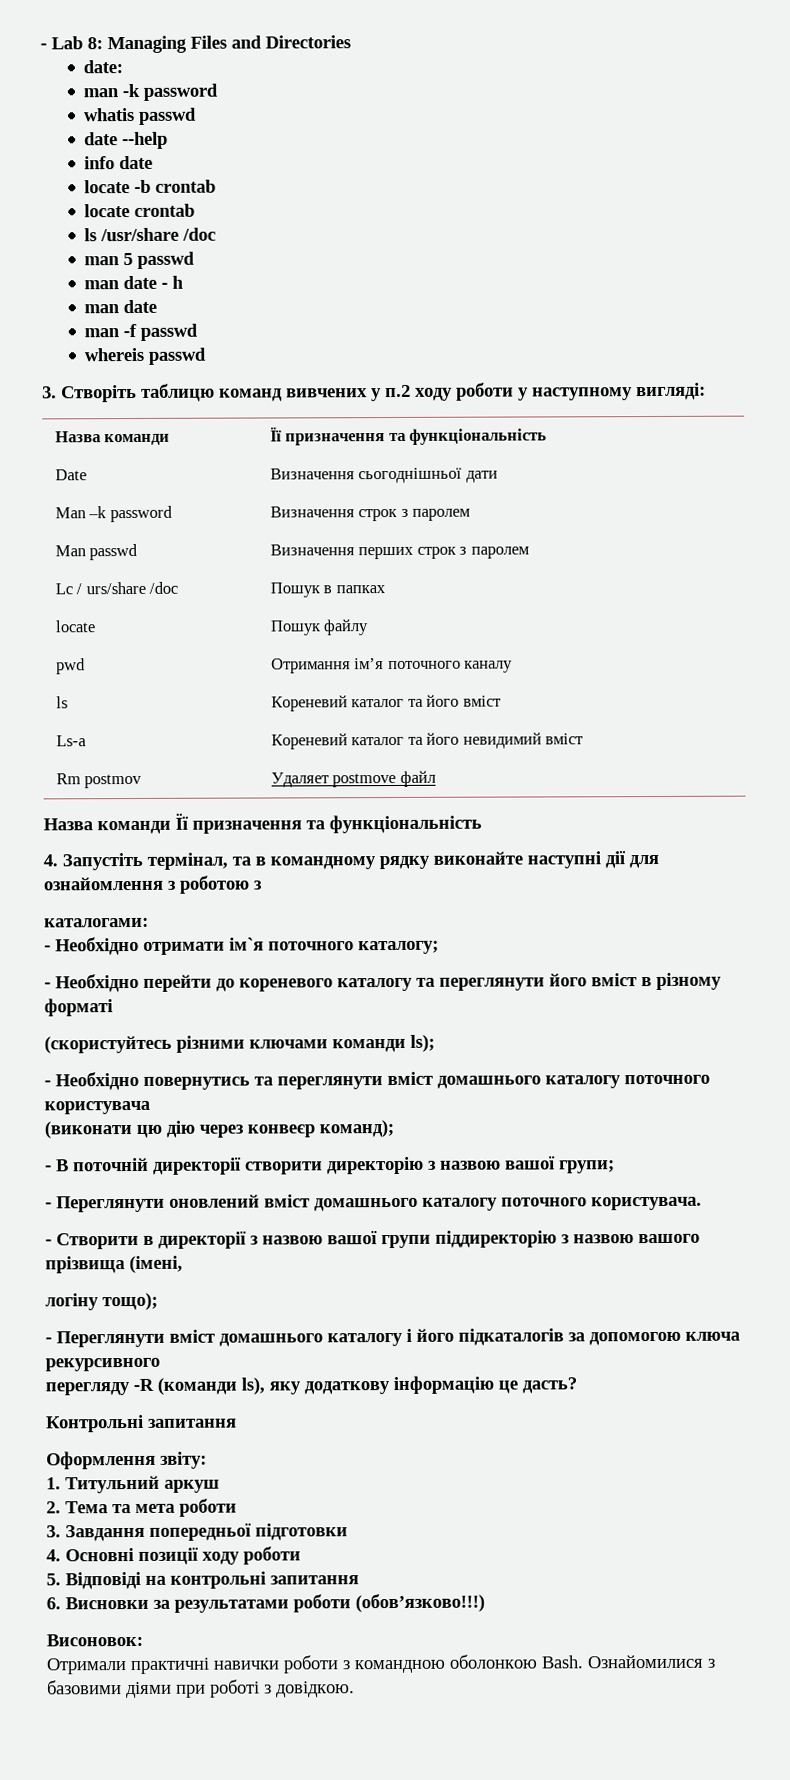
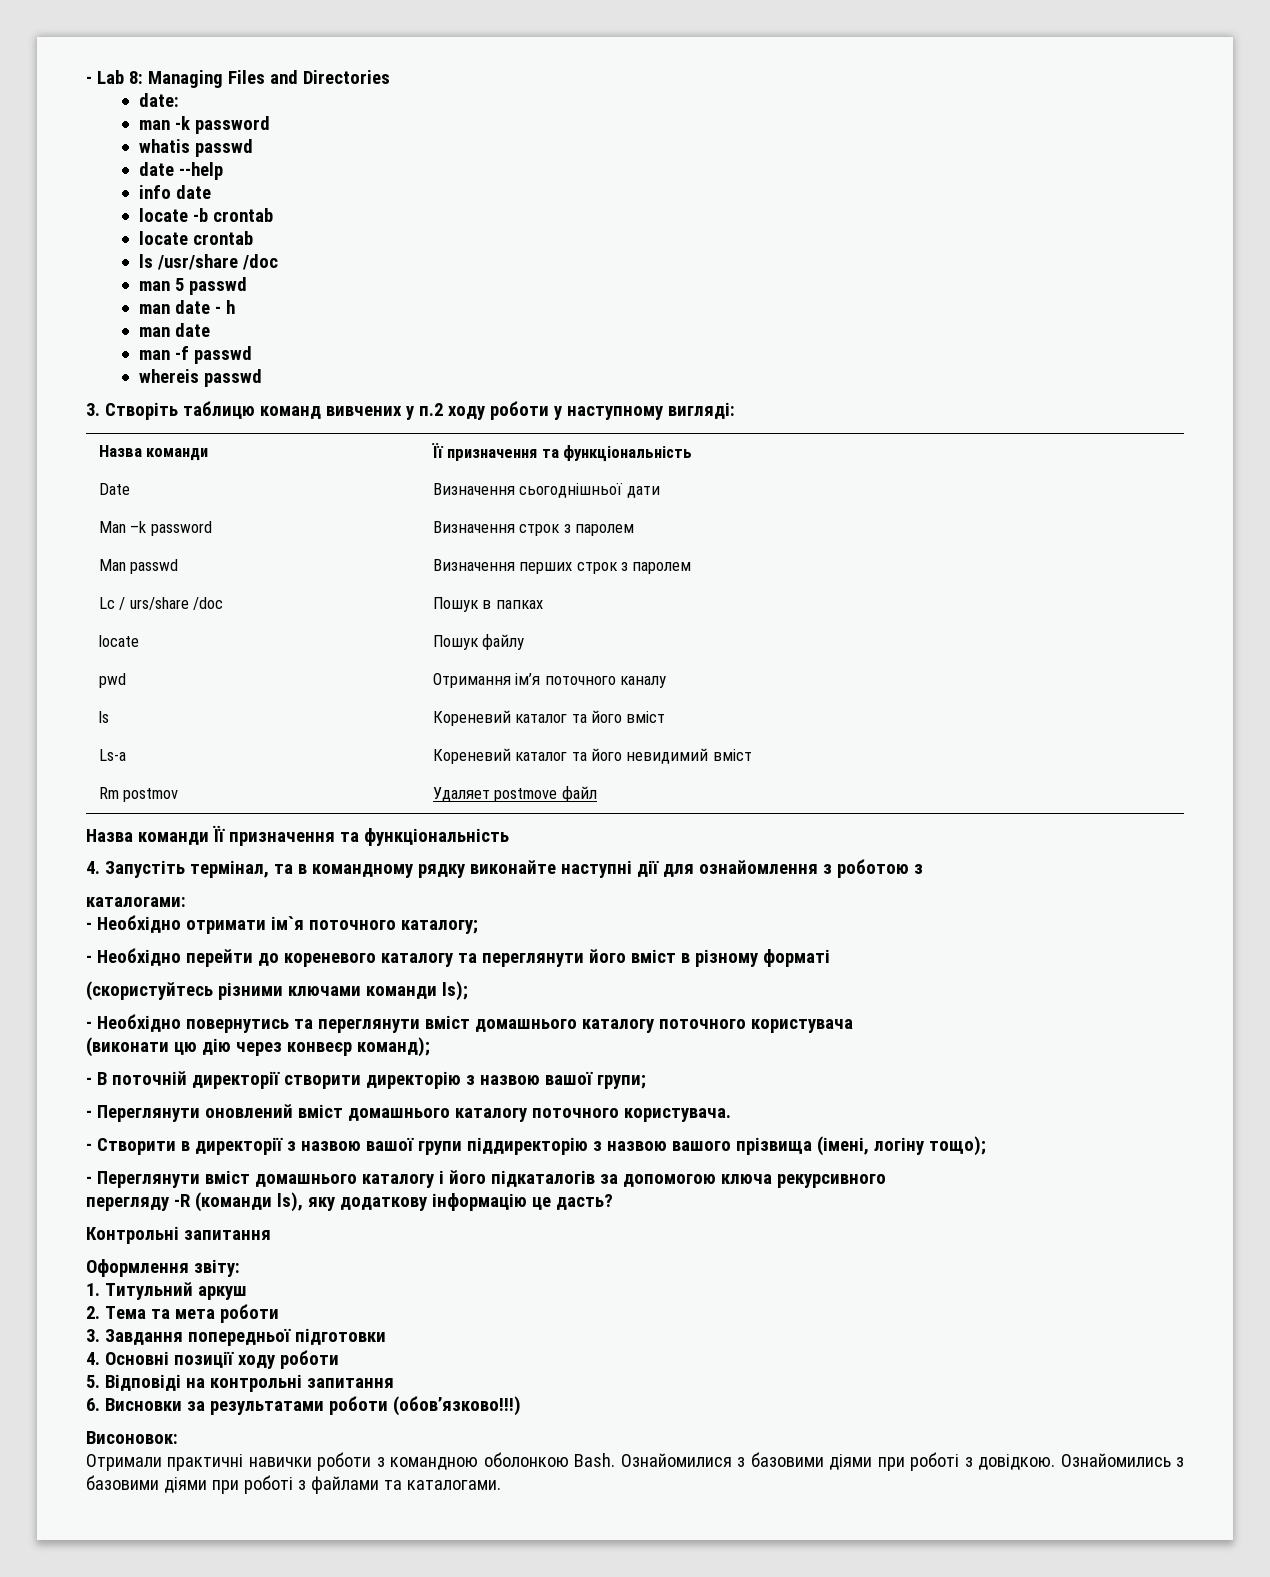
- - Створити в директорії з назвою вашої групи піддиректорію з назвою вашого прізвища (імені,
- логіну тощо);
+ - Створити в директорії з назвою вашої групи піддиректорію з назвою вашого прізвища (імені, логіну тощо);
+ Ознайомились з базовими діями при роботі з файлами та каталогами.

